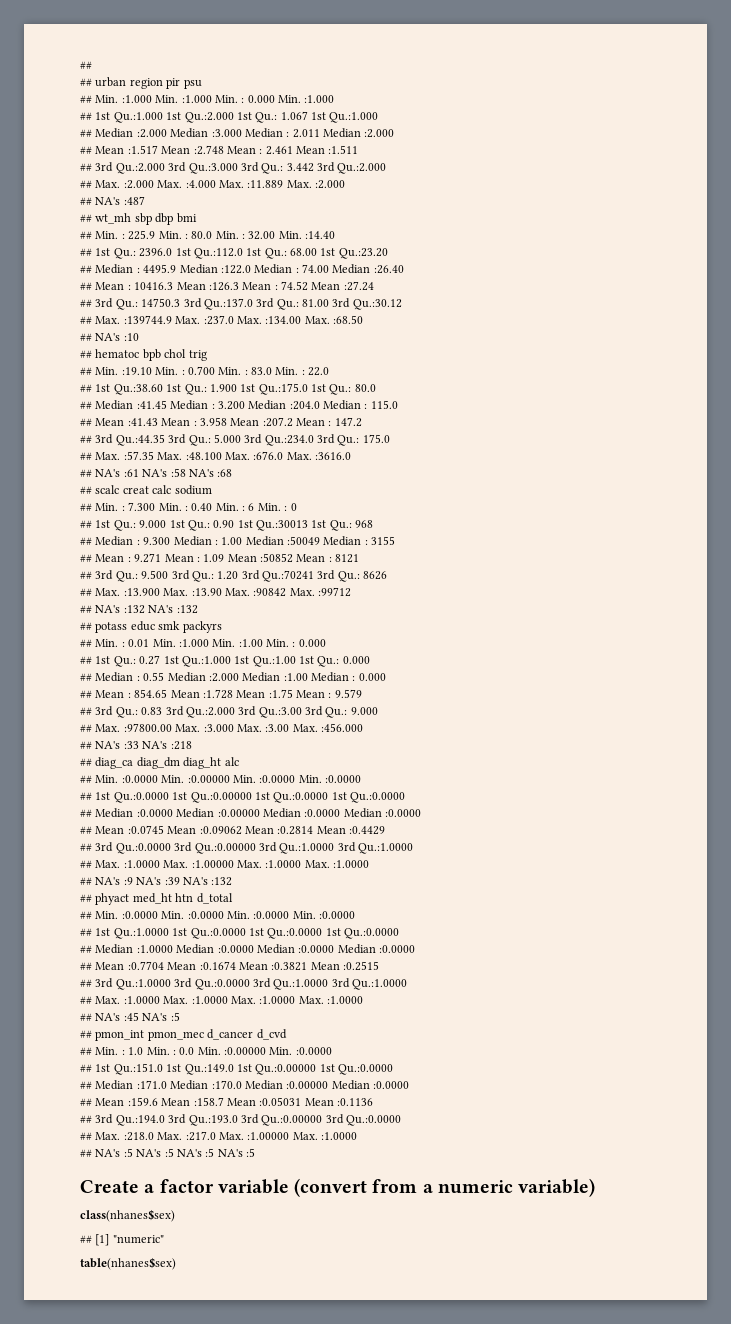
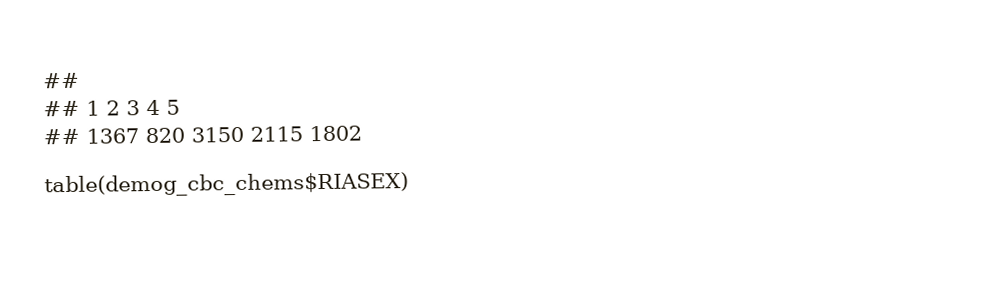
- ## urban region pir psu
- ## Min. :1.000 Min. :1.000 Min. : 0.000 Min. :1.000
- ## 1st Qu.:1.000 1st Qu.:2.000 1st Qu.: 1.067 1st Qu.:1.000
- ## Median :2.000 Median :3.000 Median : 2.011 Median :2.000
- ## Mean :1.517 Mean :2.748 Mean : 2.461 Mean :1.511
- ## 3rd Qu.:2.000 3rd Qu.:3.000 3rd Qu.: 3.442 3rd Qu.:2.000
- ## Max. :2.000 Max. :4.000 Max. :11.889 Max. :2.000
- ## NA's :487
- ## wt_mh sbp dbp bmi
- ## Min. : 225.9 Min. : 80.0 Min. : 32.00 Min. :14.40
- ## 1st Qu.: 2396.0 1st Qu.:112.0 1st Qu.: 68.00 1st Qu.:23.20
- ## Median : 4495.9 Median :122.0 Median : 74.00 Median :26.40
- ## Mean : 10416.3 Mean :126.3 Mean : 74.52 Mean :27.24
- ## 3rd Qu.: 14750.3 3rd Qu.:137.0 3rd Qu.: 81.00 3rd Qu.:30.12
- ## Max. :139744.9 Max. :237.0 Max. :134.00 Max. :68.50
- ## NA's :10
- ## hematoc bpb chol trig
- ## Min. :19.10 Min. : 0.700 Min. : 83.0 Min. : 22.0
- ## 1st Qu.:38.60 1st Qu.: 1.900 1st Qu.:175.0 1st Qu.: 80.0
- ## Median :41.45 Median : 3.200 Median :204.0 Median : 115.0
- ## Mean :41.43 Mean : 3.958 Mean :207.2 Mean : 147.2
- ## 3rd Qu.:44.35 3rd Qu.: 5.000 3rd Qu.:234.0 3rd Qu.: 175.0
- ## Max. :57.35 Max. :48.100 Max. :676.0 Max. :3616.0
- ## NA's :61 NA's :58 NA's :68
- ## scalc creat calc sodium
- ## Min. : 7.300 Min. : 0.40 Min. : 6 Min. : 0
- ## 1st Qu.: 9.000 1st Qu.: 0.90 1st Qu.:30013 1st Qu.: 968
- ## Median : 9.300 Median : 1.00 Median :50049 Median : 3155
- ## Mean : 9.271 Mean : 1.09 Mean :50852 Mean : 8121
- ## 3rd Qu.: 9.500 3rd Qu.: 1.20 3rd Qu.:70241 3rd Qu.: 8626
- ## Max. :13.900 Max. :13.90 Max. :90842 Max. :99712
- ## NA's :132 NA's :132
- ## potass educ smk packyrs
- ## Min. : 0.01 Min. :1.000 Min. :1.00 Min. : 0.000
- ## 1st Qu.: 0.27 1st Qu.:1.000 1st Qu.:1.00 1st Qu.: 0.000
- ## Median : 0.55 Median :2.000 Median :1.00 Median : 0.000
- ## Mean : 854.65 Mean :1.728 Mean :1.75 Mean : 9.579
- ## 3rd Qu.: 0.83 3rd Qu.:2.000 3rd Qu.:3.00 3rd Qu.: 9.000
- ## Max. :97800.00 Max. :3.000 Max. :3.00 Max. :456.000
- ## NA's :33 NA's :218
- ## diag_ca diag_dm diag_ht alc
- ## Min. :0.0000 Min. :0.00000 Min. :0.0000 Min. :0.0000
- ## 1st Qu.:0.0000 1st Qu.:0.00000 1st Qu.:0.0000 1st Qu.:0.0000
- ## Median :0.0000 Median :0.00000 Median :0.0000 Median :0.0000
- ## Mean :0.0745 Mean :0.09062 Mean :0.2814 Mean :0.4429
- ## 3rd Qu.:0.0000 3rd Qu.:0.00000 3rd Qu.:1.0000 3rd Qu.:1.0000
- ## Max. :1.0000 Max. :1.00000 Max. :1.0000 Max. :1.0000
- ## NA's :9 NA's :39 NA's :132
- ## phyact med_ht htn d_total
- ## Min. :0.0000 Min. :0.0000 Min. :0.0000 Min. :0.0000
- ## 1st Qu.:1.0000 1st Qu.:0.0000 1st Qu.:0.0000 1st Qu.:0.0000
- ## Median :1.0000 Median :0.0000 Median :0.0000 Median :0.0000
- ## Mean :0.7704 Mean :0.1674 Mean :0.3821 Mean :0.2515
- ## 3rd Qu.:1.0000 3rd Qu.:0.0000 3rd Qu.:1.0000 3rd Qu.:1.0000
- ## Max. :1.0000 Max. :1.0000 Max. :1.0000 Max. :1.0000
- ## NA's :45 NA's :5
- ## pmon_int pmon_mec d_cancer d_cvd
- ## Min. : 1.0 Min. : 0.0 Min. :0.00000 Min. :0.0000
- ## 1st Qu.:151.0 1st Qu.:149.0 1st Qu.:0.00000 1st Qu.:0.0000
- ## Median :171.0 Median :170.0 Median :0.00000 Median :0.0000
- ## Mean :159.6 Mean :158.7 Mean :0.05031 Mean :0.1136
- ## 3rd Qu.:194.0 3rd Qu.:193.0 3rd Qu.:0.00000 3rd Qu.:0.0000
- ## Max. :218.0 Max. :217.0 Max. :1.00000 Max. :1.0000
- ## NA's :5 NA's :5 NA's :5 NA's :5
- Create a factor variable (convert from a numeric variable)
- class(nhanes$sex)
- ## [1] "numeric"
- table(nhanes$sex)
+ ## 1 2 3 4 5
+ ## 1367 820 3150 2115 1802
+ table(demog_cbc_chems$RIASEX)

